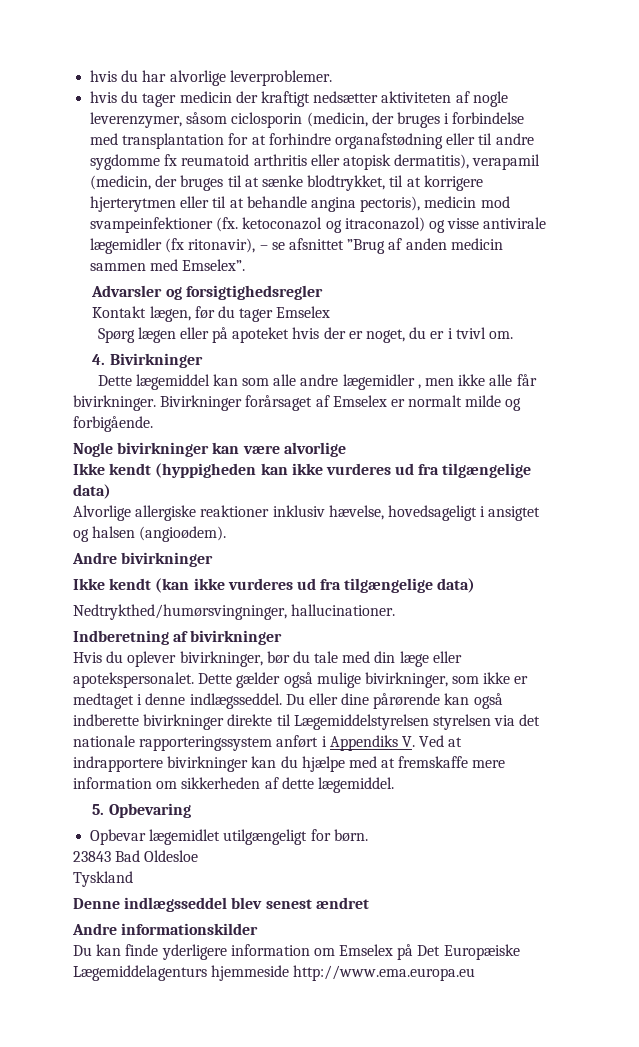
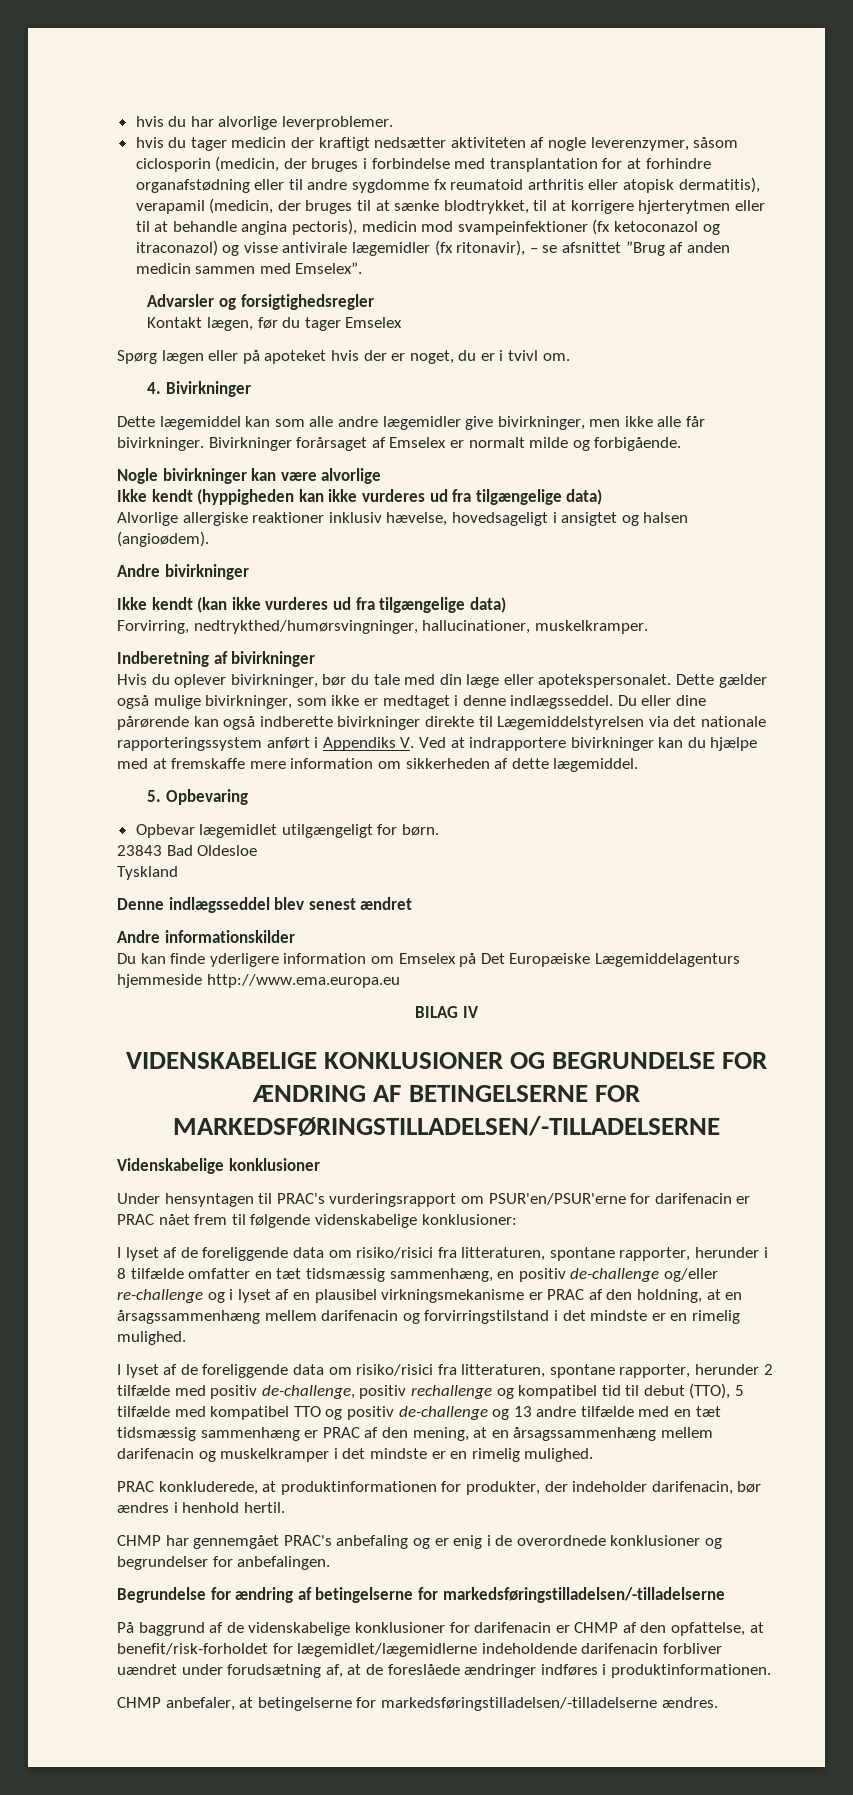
- hvis du tager medicin der kraftigt nedsætter aktiviteten af nogle leverenzymer, såsom ciclosporin (medicin, der bruges i forbindelse med transplantation for at forhindre organafstødning eller til andre sygdomme fx reumatoid arthritis eller atopisk dermatitis), verapamil (medicin, der bruges til at sænke blodtrykket, til at korrigere hjerterytmen eller til at behandle angina pectoris), medicin mod svampeinfektioner (fx. ketoconazol og itraconazol) og visse antivirale lægemidler (fx ritonavir), – se afsnittet ”Brug af anden medicin sammen med Emselex”.
+ hvis du tager medicin der kraftigt nedsætter aktiviteten af nogle leverenzymer, såsom ciclosporin (medicin, der bruges i forbindelse med transplantation for at forhindre organafstødning eller til andre sygdomme fx reumatoid arthritis eller atopisk dermatitis), verapamil (medicin, der bruges til at sænke blodtrykket, til at korrigere hjerterytmen eller til at behandle angina pectoris), medicin mod svampeinfektioner (fx ketoconazol og itraconazol) og visse antivirale lægemidler (fx ritonavir), – se afsnittet ”Brug af anden medicin sammen med Emselex”.
- Dette lægemiddel kan som alle andre lægemidler , men ikke alle får bivirkninger.
+ Dette lægemiddel kan som alle andre lægemidler give bivirkninger, men ikke alle får bivirkninger.
- Nedtrykthed/humørsvingninger, hallucinationer.
+ Forvirring, nedtrykthed/humørsvingninger, hallucinationer, muskelkramper.
- Du eller dine pårørende kan også indberette bivirkninger direkte til Lægemiddelstyrelsen styrelsen via det nationale rapporteringssystem anført i Appendiks V. Ved at indrapportere bivirkninger kan du hjælpe med at fremskaffe mere information om sikkerheden af dette lægemiddel.
+ Du eller dine pårørende kan også indberette bivirkninger direkte til Lægemiddelstyrelsen via det nationale rapporteringssystem anført i Appendiks V. Ved at indrapportere bivirkninger kan du hjælpe med at fremskaffe mere information om sikkerheden af dette lægemiddel.
+ BILAG IV
+ VIDENSKABELIGE KONKLUSIONER OG BEGRUNDELSE FOR ÆNDRING AF BETINGELSERNE FOR MARKEDSFØRINGSTILLADELSEN/-TILLADELSERNE
+ Videnskabelige konklusioner
+ Under hensyntagen til PRAC's vurderingsrapport om PSUR'en/PSUR'erne for darifenacin er PRAC nået frem til følgende videnskabelige konklusioner:
+ I lyset af de foreliggende data om risiko/risici fra litteraturen, spontane rapporter, herunder i 8 tilfælde omfatter en tæt tidsmæssig sammenhæng, en positiv de-challenge og/eller re-challenge og i lyset af en plausibel virkningsmekanisme er PRAC af den holdning, at en årsagssammenhæng mellem darifenacin og forvirringstilstand i det mindste er en rimelig mulighed.
+ I lyset af de foreliggende data om risiko/risici fra litteraturen, spontane rapporter, herunder 2 tilfælde med positiv de-challenge, positiv rechallenge og kompatibel tid til debut (TTO), 5 tilfælde med kompatibel TTO og positiv de-challenge og 13 andre tilfælde med en tæt tidsmæssig sammenhæng er PRAC af den mening, at en årsagssammenhæng mellem darifenacin og muskelkramper i det mindste er en rimelig mulighed.
+ PRAC konkluderede, at produktinformationen for produkter, der indeholder darifenacin, bør ændres i henhold hertil.
+ CHMP har gennemgået PRAC's anbefaling og er enig i de overordnede konklusioner og begrundelser for anbefalingen.
+ Begrundelse for ændring af betingelserne for markedsføringstilladelsen/-tilladelserne
+ På baggrund af de videnskabelige konklusioner for darifenacin er CHMP af den opfattelse, at benefit/risk-forholdet for lægemidlet/lægemidlerne indeholdende darifenacin forbliver uændret under forudsætning af, at de foreslåede ændringer indføres i produktinformationen.
+ CHMP anbefaler, at betingelserne for markedsføringstilladelsen/-tilladelserne ændres.

